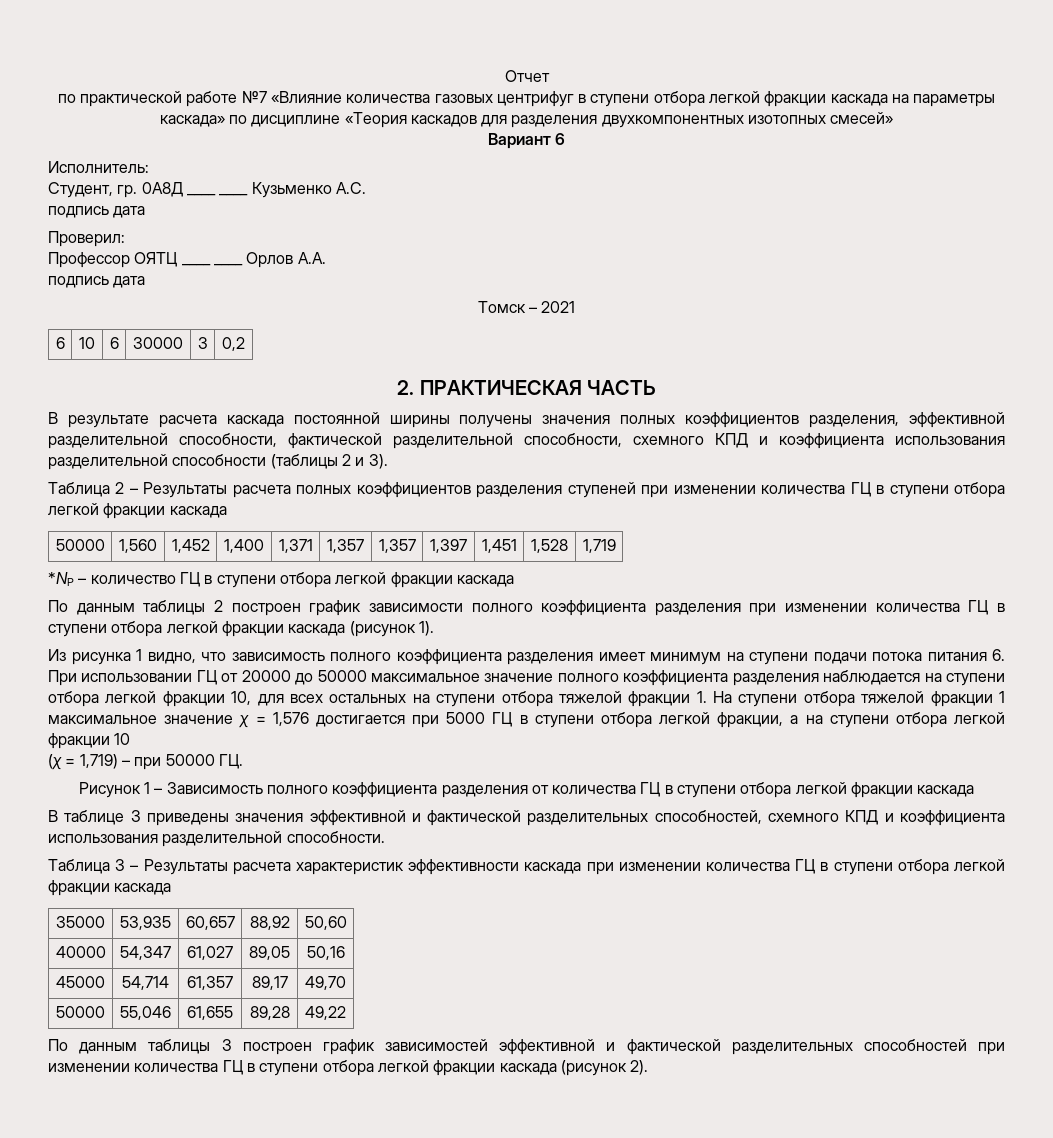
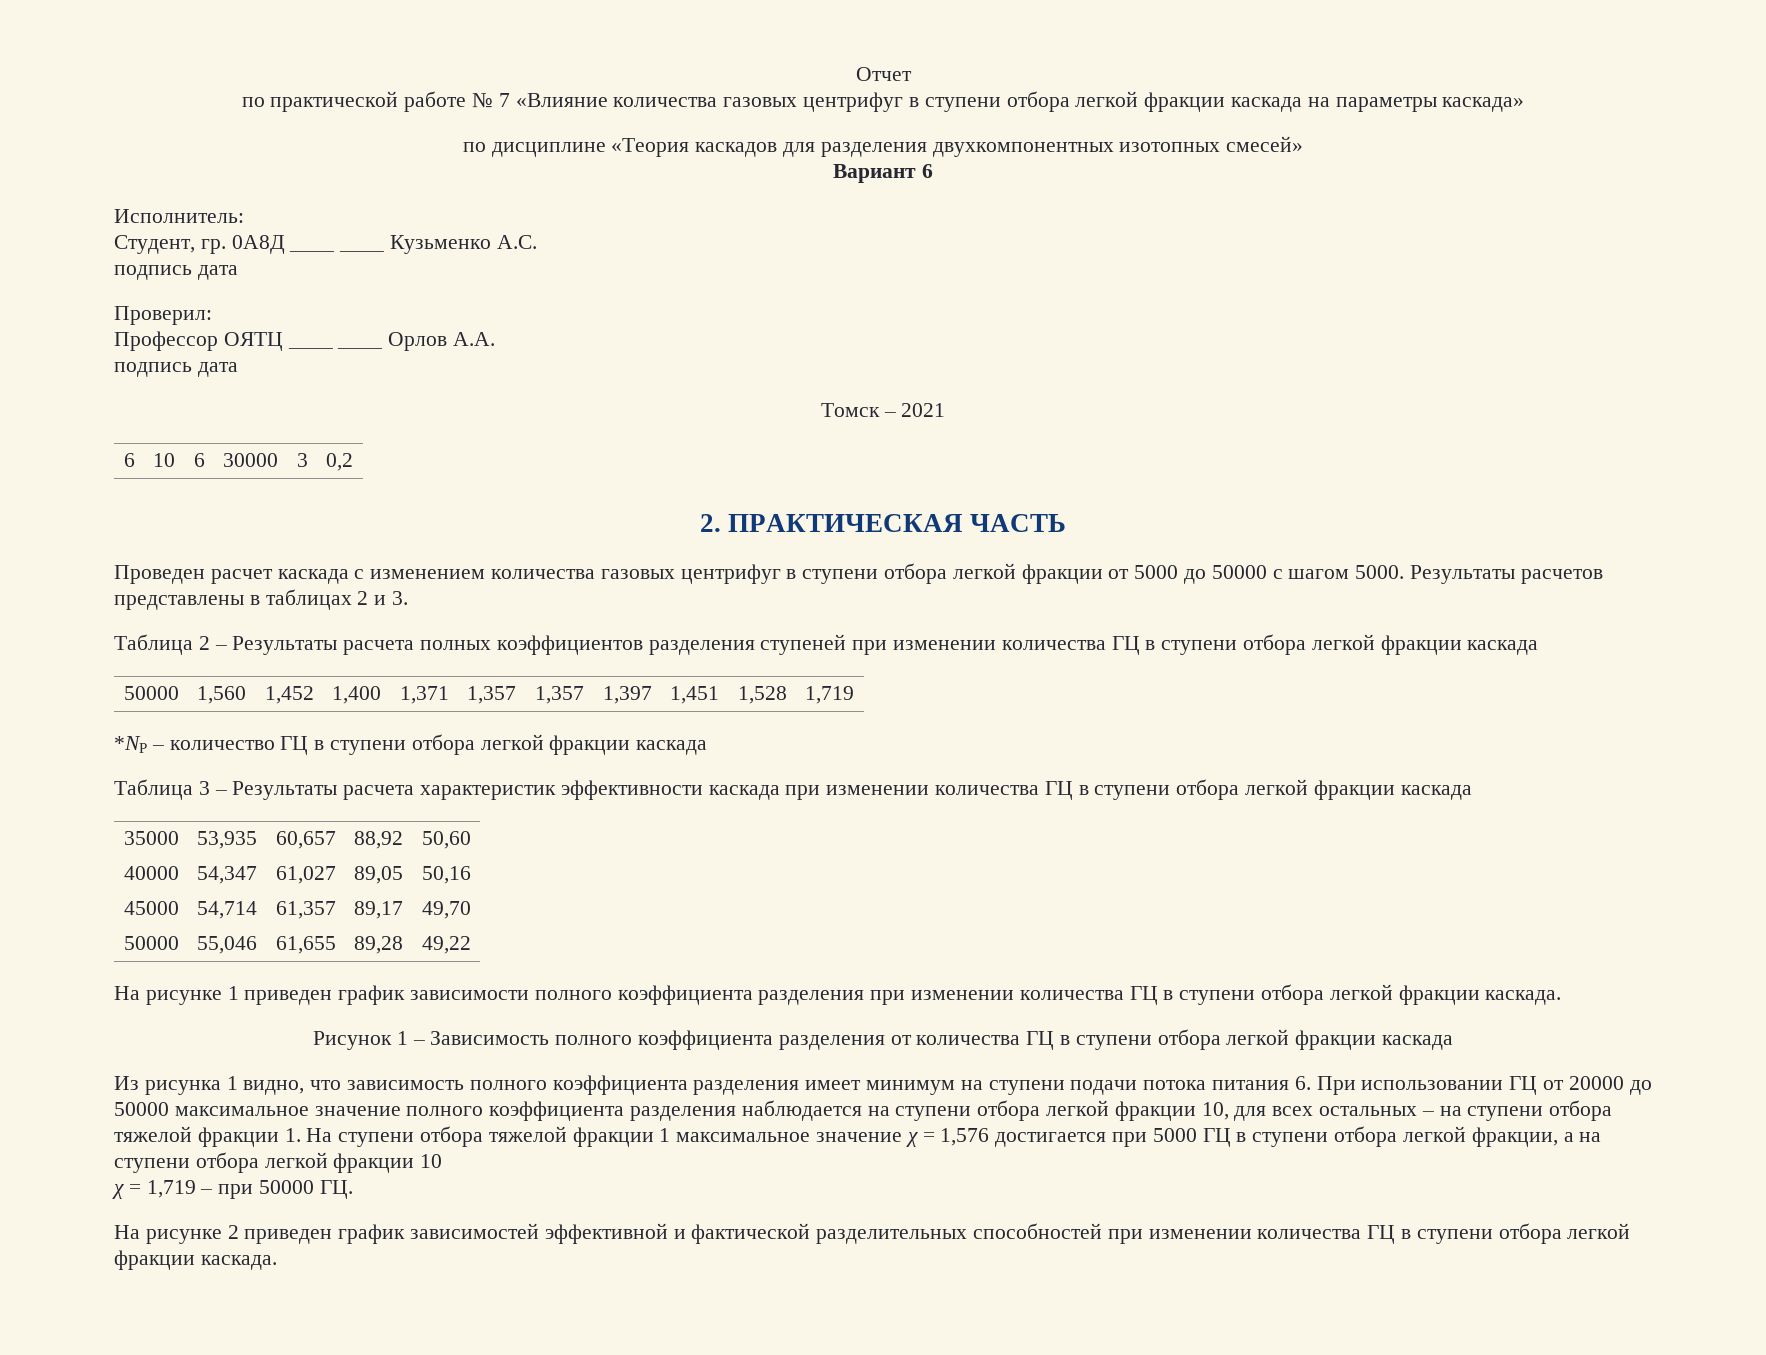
- по практической работе №7 «Влияние количества газовых центрифуг в ступени отбора легкой фракции каскада на параметры каскада» по дисциплине «Теория каскадов для разделения двухкомпонентных изотопных смесей»
+ по практической работе № 7 «Влияние количества газовых центрифуг в ступени отбора легкой фракции каскада на параметры каскада»
+ по дисциплине «Теория каскадов для разделения двухкомпонентных изотопных смесей»
- В результате расчета каскада постоянной ширины получены значения полных коэффициентов разделения, эффективной разделительной способности, фактической разделительной способности, схемного КПД и коэффициента использования разделительной способности (таблицы 2 и 3).
+ Проведен расчет каскада с изменением количества газовых центрифуг в ступени отбора легкой фракции от 5000 до 50000 с шагом 5000. Результаты расчетов представлены в таблицах 2 и 3.
- По данным таблицы 2 построен график зависимости полного коэффициента разделения при изменении количества ГЦ в ступени отбора легкой фракции каскада (рисунок 1).
- Из рисунка 1 видно, что зависимость полного коэффициента разделения имеет минимум на ступени подачи потока питания 6. При использовании ГЦ от 20000 до 50000 максимальное значение полного коэффициента разделения наблюдается на ступени отбора легкой фракции 10, для всех остальных на ступени отбора тяжелой фракции 1. На ступени отбора тяжелой фракции 1 максимальное значение χ = 1,576 достигается при 5000 ГЦ в ступени отбора легкой фракции, а на ступени отбора легкой фракции 10
- (χ = 1,719) – при 50000 ГЦ.
- Рисунок 1 – Зависимость полного коэффициента разделения от количества ГЦ в ступени отбора легкой фракции каскада
- В таблице 3 приведены значения эффективной и фактической разделительных способностей, схемного КПД и коэффициента использования разделительной способности.
- По данным таблицы 3 построен график зависимостей эффективной и фактической разделительных способностей при изменении количества ГЦ в ступени отбора легкой фракции каскада (рисунок 2).
+ На рисунке 1 приведен график зависимости полного коэффициента разделения при изменении количества ГЦ в ступени отбора легкой фракции каскада.
+ Рисунок 1 – Зависимость полного коэффициента разделения от количества ГЦ в ступени отбора легкой фракции каскада
+ Из рисунка 1 видно, что зависимость полного коэффициента разделения имеет минимум на ступени подачи потока питания 6. При использовании ГЦ от 20000 до 50000 максимальное значение полного коэффициента разделения наблюдается на ступени отбора легкой фракции 10, для всех остальных – на ступени отбора тяжелой фракции 1. На ступени отбора тяжелой фракции 1 максимальное значение χ = 1,576 достигается при 5000 ГЦ в ступени отбора легкой фракции, а на ступени отбора легкой фракции 10
+ χ = 1,719 – при 50000 ГЦ.
+ На рисунке 2 приведен график зависимостей эффективной и фактической разделительных способностей при изменении количества ГЦ в ступени отбора легкой фракции каскада.

